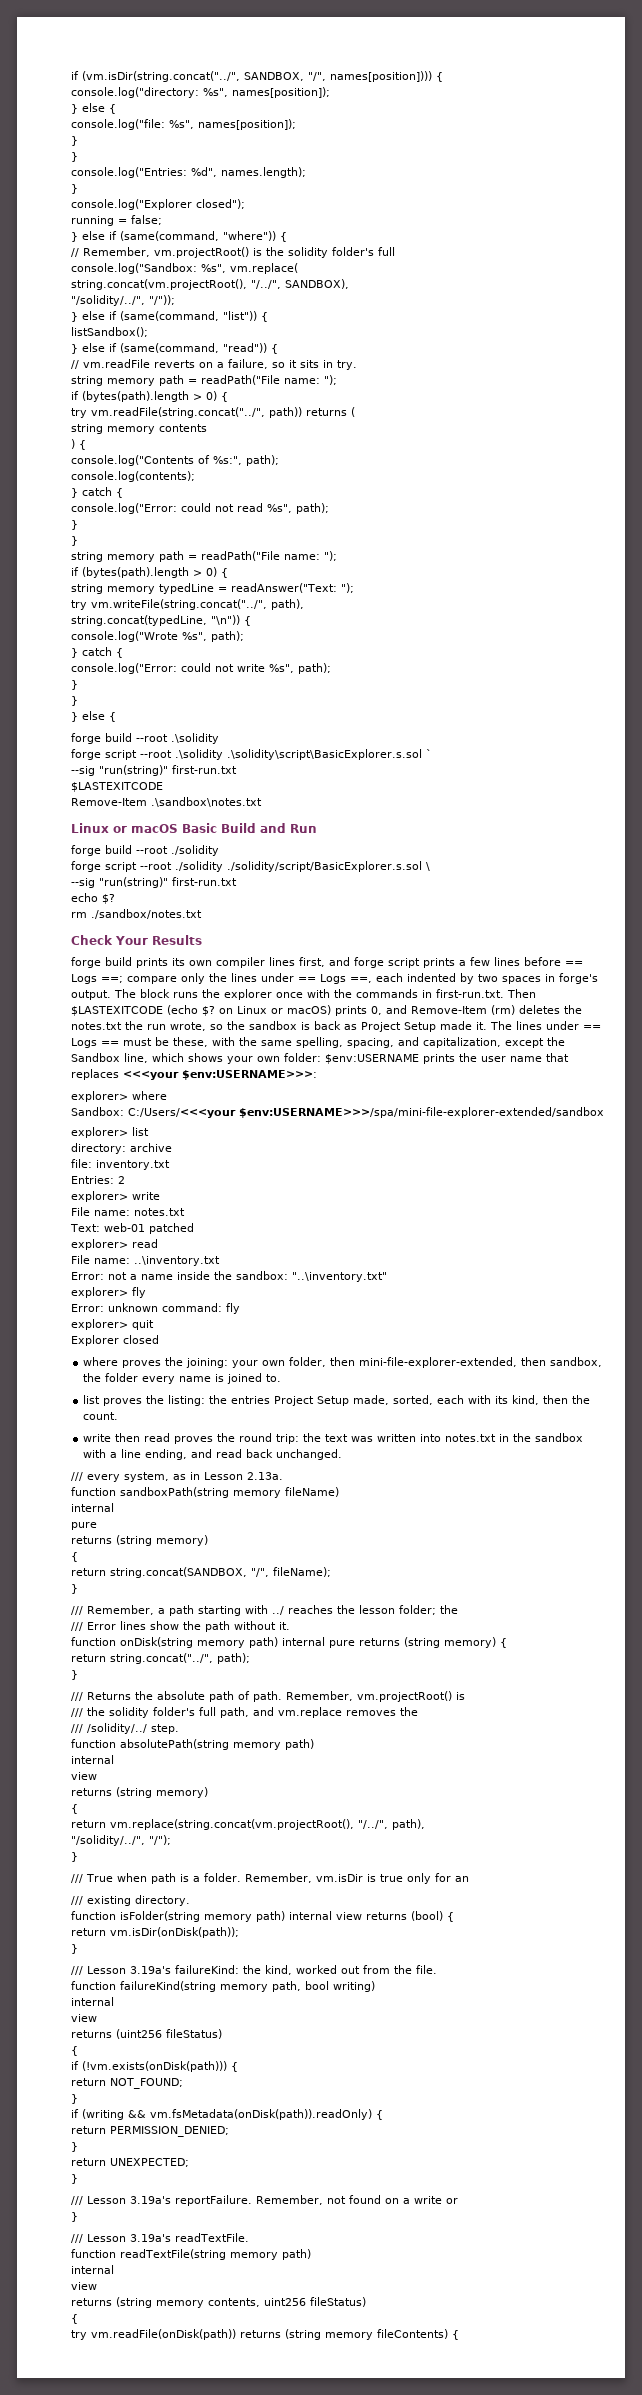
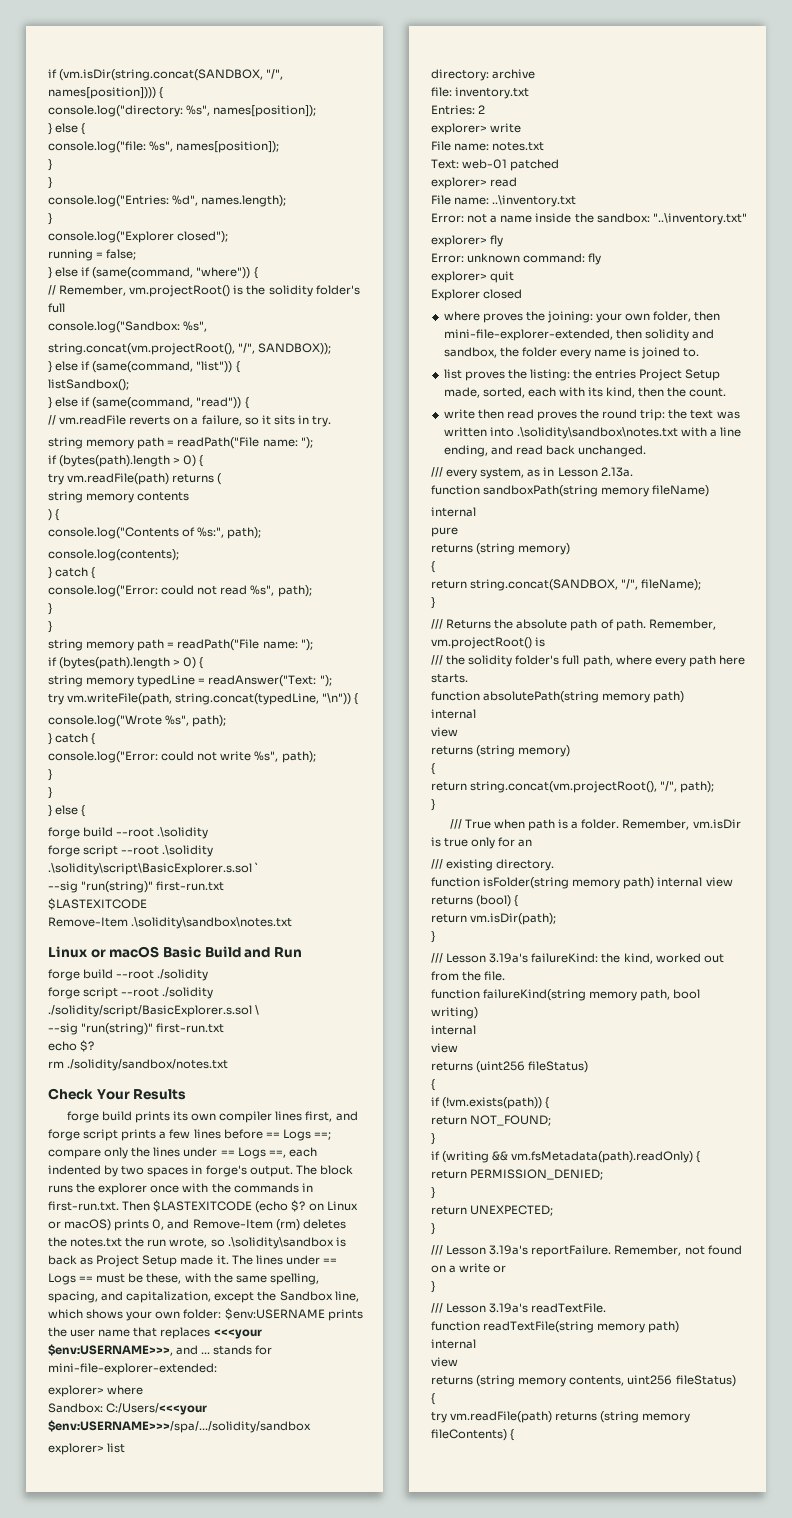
- if (vm.isDir(string.concat("../", SANDBOX, "/", names[position]))) {
+ if (vm.isDir(string.concat(SANDBOX, "/", names[position]))) {
- console.log("Sandbox: %s", vm.replace(
- string.concat(vm.projectRoot(), "/../", SANDBOX),
- "/solidity/../", "/"));
+ console.log("Sandbox: %s",
+ string.concat(vm.projectRoot(), "/", SANDBOX));
- try vm.readFile(string.concat("../", path)) returns (
+ try vm.readFile(path) returns (
- try vm.writeFile(string.concat("../", path),
- string.concat(typedLine, "\n")) {
+ try vm.writeFile(path, string.concat(typedLine, "\n")) {
- Remove-Item .\sandbox\notes.txt
+ Remove-Item .\solidity\sandbox\notes.txt
- rm ./sandbox/notes.txt
+ rm ./solidity/sandbox/notes.txt
- The block runs the explorer once with the commands in first-run.txt. Then $LASTEXITCODE (echo $? on Linux or macOS) prints 0, and Remove-Item (rm) deletes the notes.txt the run wrote, so the sandbox is back as Project Setup made it.
+ The block runs the explorer once with the commands in first-run.txt. Then $LASTEXITCODE (echo $? on Linux or macOS) prints 0, and Remove-Item (rm) deletes the notes.txt the run wrote, so .\solidity\sandbox is back as Project Setup made it.
- The lines under == Logs == must be these, with the same spelling, spacing, and capitalization, except the Sandbox line, which shows your own folder: $env:USERNAME prints the user name that replaces <<<your $env:USERNAME>>>:
+ The lines under == Logs == must be these, with the same spelling, spacing, and capitalization, except the Sandbox line, which shows your own folder: $env:USERNAME prints the user name that replaces <<<your $env:USERNAME>>>, and ... stands for mini-file-explorer-extended:
- Sandbox: C:/Users/<<<your $env:USERNAME>>>/spa/mini-file-explorer-extended/sandbox
+ Sandbox: C:/Users/<<<your $env:USERNAME>>>/spa/.../solidity/sandbox
- where proves the joining: your own folder, then mini-file-explorer-extended, then sandbox, the folder every name is joined to.
+ where proves the joining: your own folder, then mini-file-explorer-extended, then solidity and sandbox, the folder every name is joined to.
- write then read proves the round trip: the text was written into notes.txt in the sandbox with a line ending, and read back unchanged.
+ write then read proves the round trip: the text was written into .\solidity\sandbox\notes.txt with a line ending, and read back unchanged.
- /// Remember, a path starting with ../ reaches the lesson folder; the
- /// Error lines show the path without it.
- function onDisk(string memory path) internal pure returns (string memory) {
- return string.concat("../", path);
- }
- /// the solidity folder's full path, and vm.replace removes the
- /// /solidity/../ step.
+ /// the solidity folder's full path, where every path here starts.
- return vm.replace(string.concat(vm.projectRoot(), "/../", path),
- "/solidity/../", "/");
+ return string.concat(vm.projectRoot(), "/", path);
- return vm.isDir(onDisk(path));
+ return vm.isDir(path);
- if (!vm.exists(onDisk(path))) {
+ if (!vm.exists(path)) {
- if (writing && vm.fsMetadata(onDisk(path)).readOnly) {
+ if (writing && vm.fsMetadata(path).readOnly) {
- try vm.readFile(onDisk(path)) returns (string memory fileContents) {
+ try vm.readFile(path) returns (string memory fileContents) {

